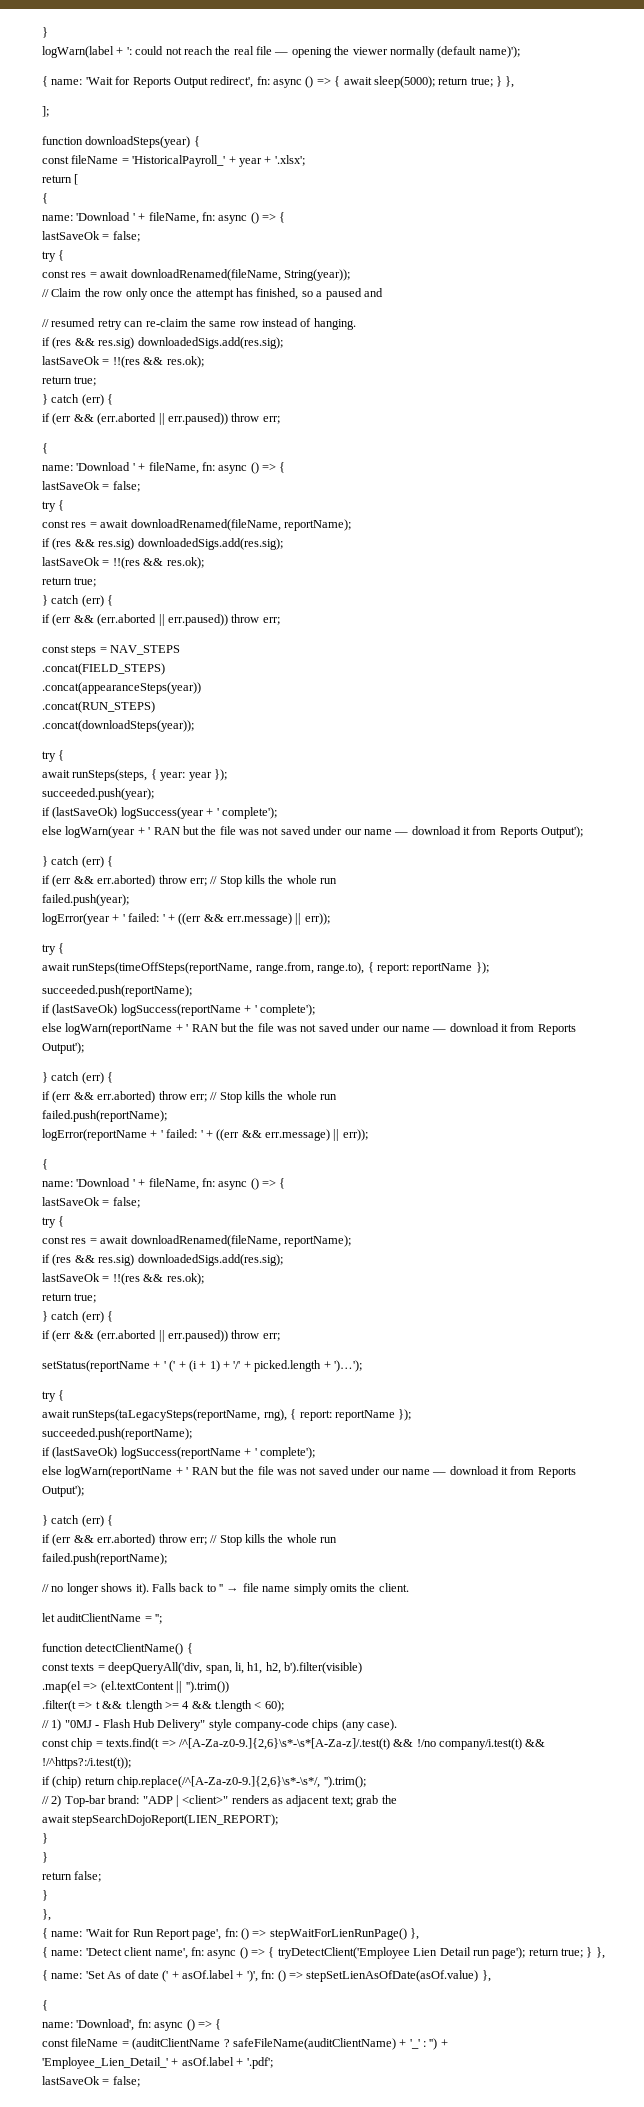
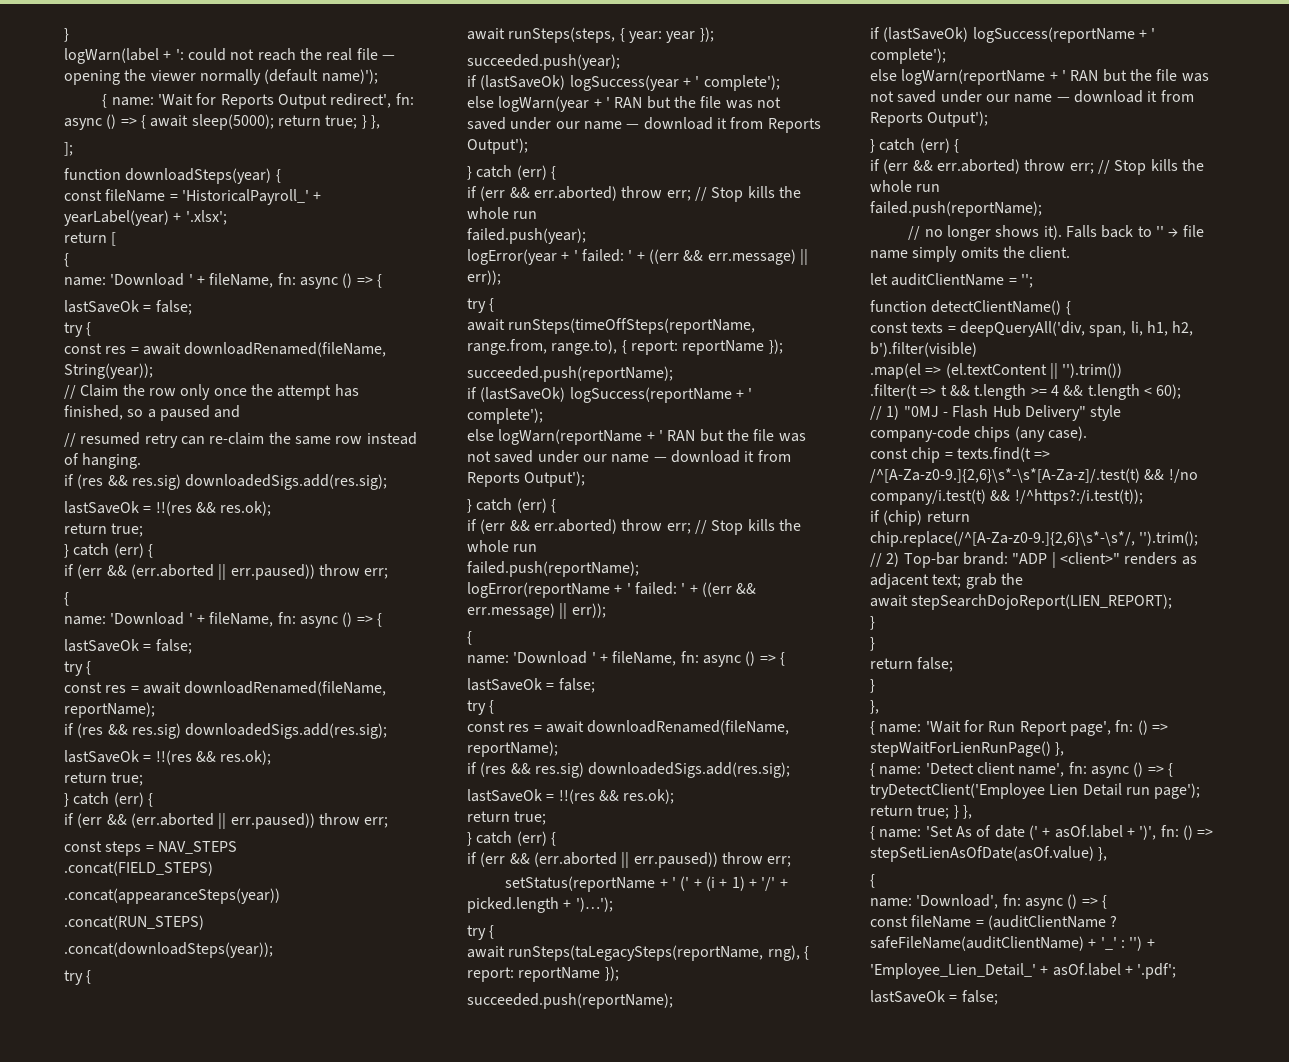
- const fileName = 'HistoricalPayroll_' + year + '.xlsx';
+ const fileName = 'HistoricalPayroll_' + yearLabel(year) + '.xlsx';

